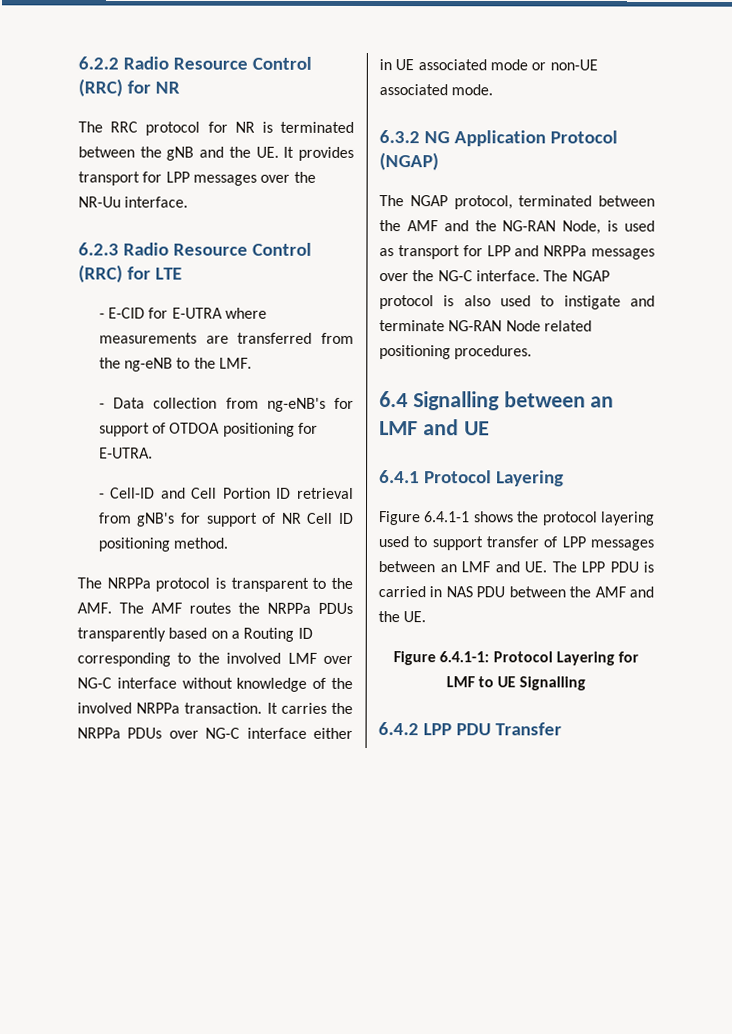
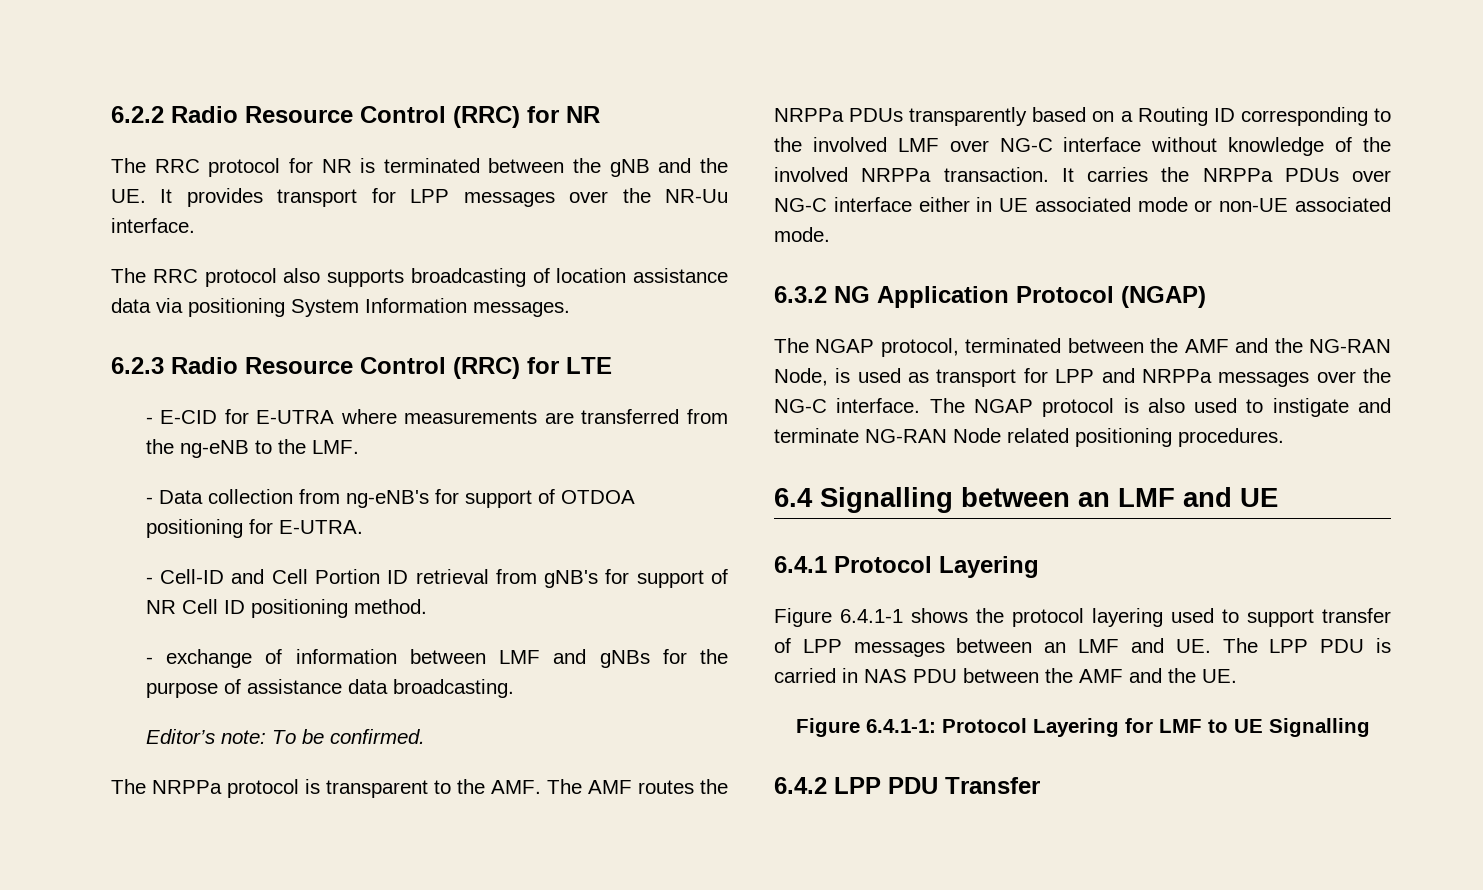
+ The RRC protocol also supports broadcasting of location assistance data via positioning System Information messages.
+ - exchange of information between LMF and gNBs for the purpose of assistance data broadcasting.
+ Editor’s note: To be confirmed.

